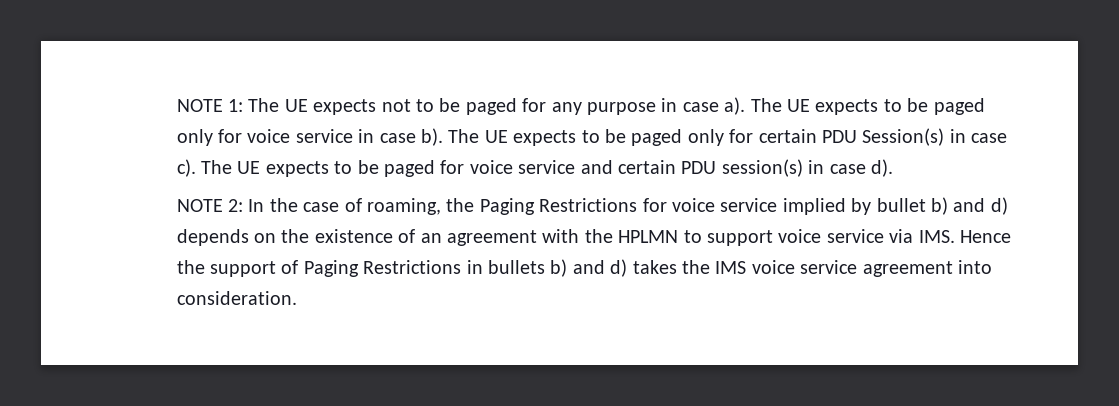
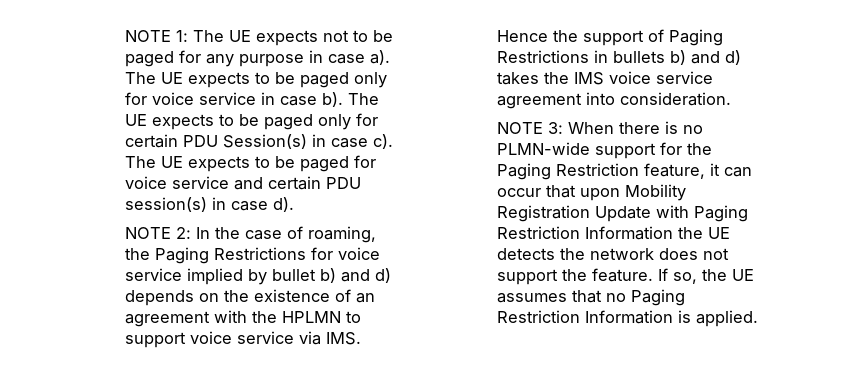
+ NOTE 3: When there is no PLMN-wide support for the Paging Restriction feature, it can occur that upon Mobility Registration Update with Paging Restriction Information the UE detects the network does not support the feature. If so, the UE assumes that no Paging Restriction Information is applied.

